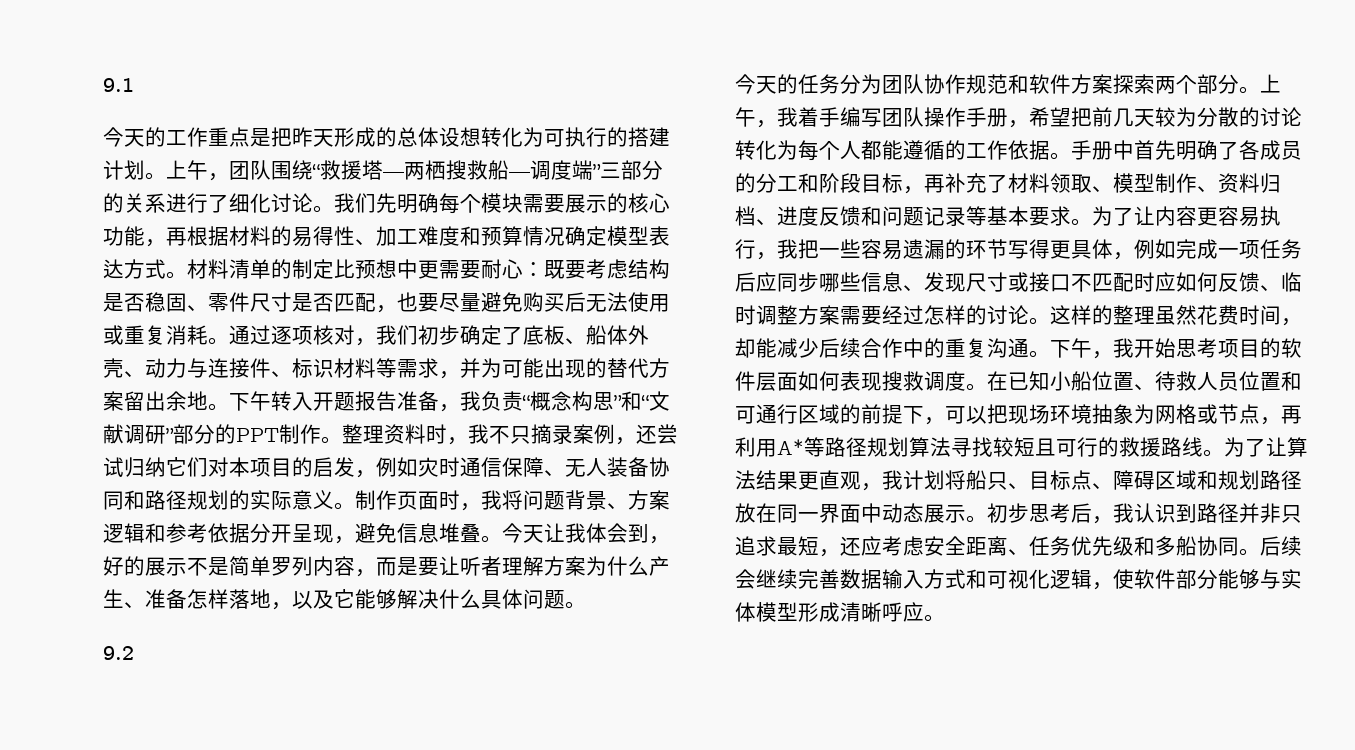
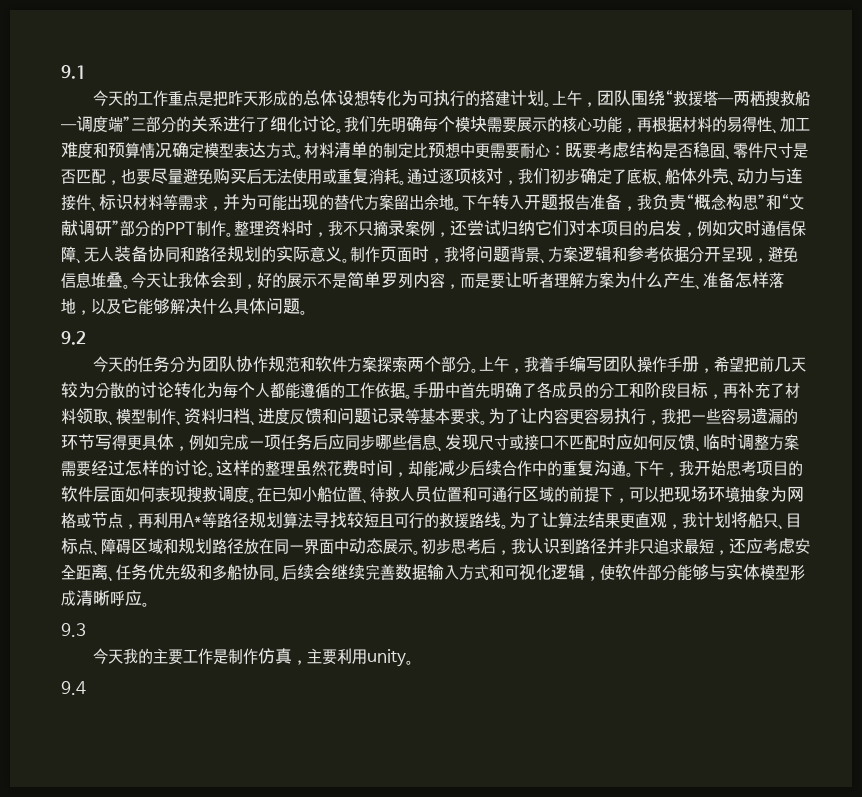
+ 9.3
+ 今天我的主要工作是制作仿真，主要利用unity。
+ 9.4

